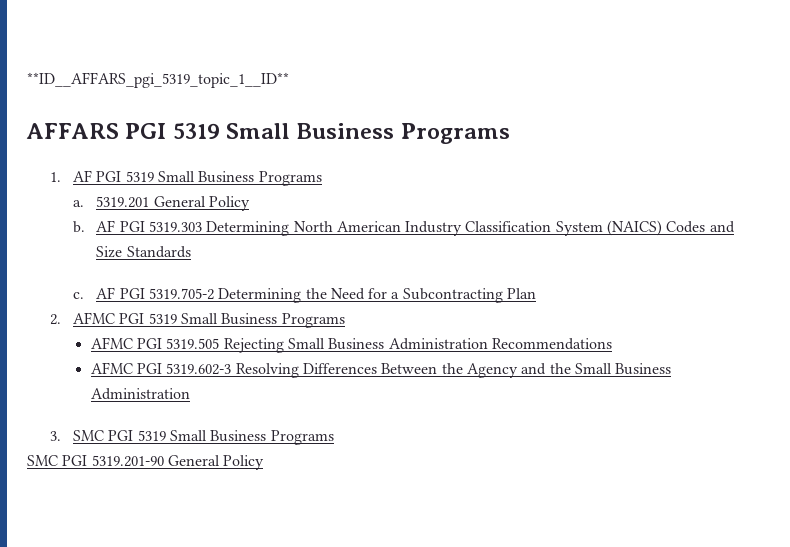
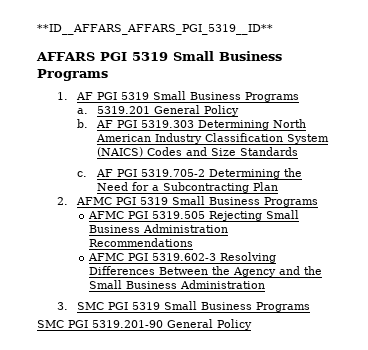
- **ID__AFFARS_pgi_5319_topic_1__ID**
+ **ID__AFFARS_AFFARS_PGI_5319__ID**

